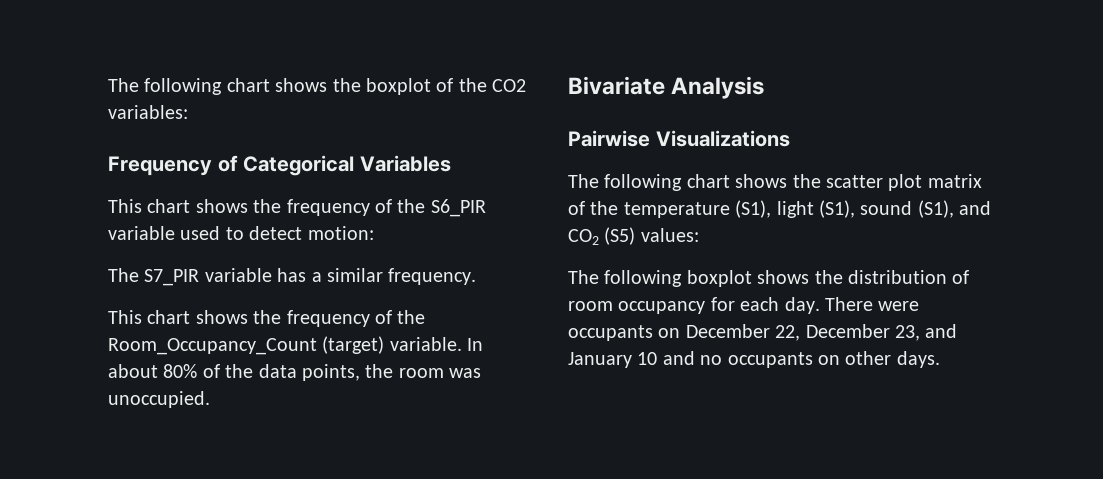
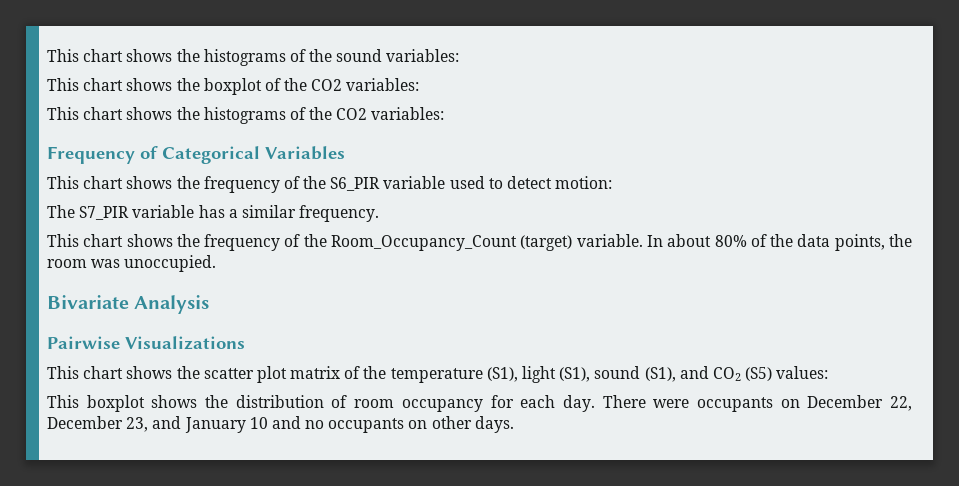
- The following chart shows the boxplot of the CO2 variables:
+ This chart shows the histograms of the sound variables:
+ This chart shows the boxplot of the CO2 variables:
+ This chart shows the histograms of the CO2 variables:
- The following chart shows the scatter plot matrix of the temperature (S1), light (S1), sound (S1), and CO2 (S5) values:
+ This chart shows the scatter plot matrix of the temperature (S1), light (S1), sound (S1), and CO2 (S5) values:
- The following boxplot shows the distribution of room occupancy for each day.
+ This boxplot shows the distribution of room occupancy for each day.

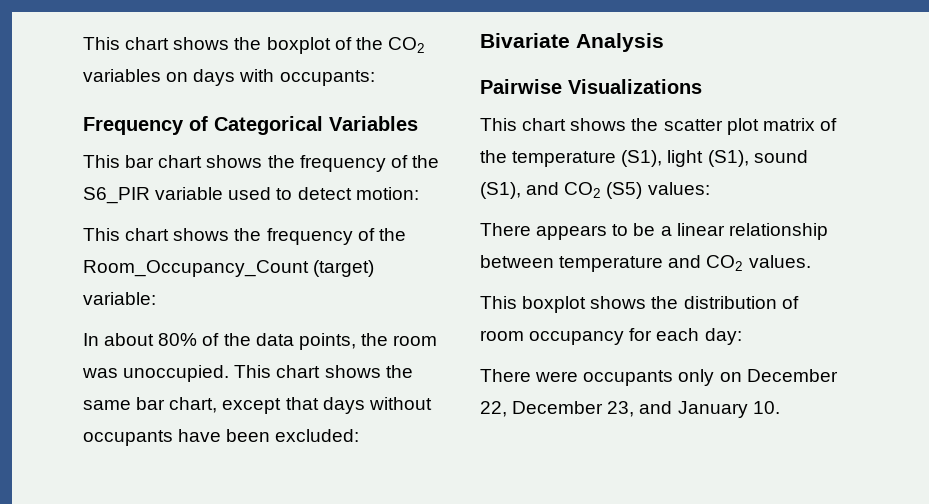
- This chart shows the histograms of the sound variables:
- This chart shows the boxplot of the CO2 variables:
- This chart shows the histograms of the CO2 variables:
+ This chart shows the boxplot of the CO2 variables on days with occupants:
- This chart shows the frequency of the S6_PIR variable used to detect motion:
+ This bar chart shows the frequency of the S6_PIR variable used to detect motion:
- The S7_PIR variable has a similar frequency.
- This chart shows the frequency of the Room_Occupancy_Count (target) variable. In about 80% of the data points, the room was unoccupied.
+ This chart shows the frequency of the Room_Occupancy_Count (target) variable:
+ In about 80% of the data points, the room was unoccupied. This chart shows the same bar chart, except that days without occupants have been excluded:
+ There appears to be a linear relationship between temperature and CO2 values.
- This boxplot shows the distribution of room occupancy for each day. There were occupants on December 22, December 23, and January 10 and no occupants on other days.
+ This boxplot shows the distribution of room occupancy for each day:
+ There were occupants only on December 22, December 23, and January 10.

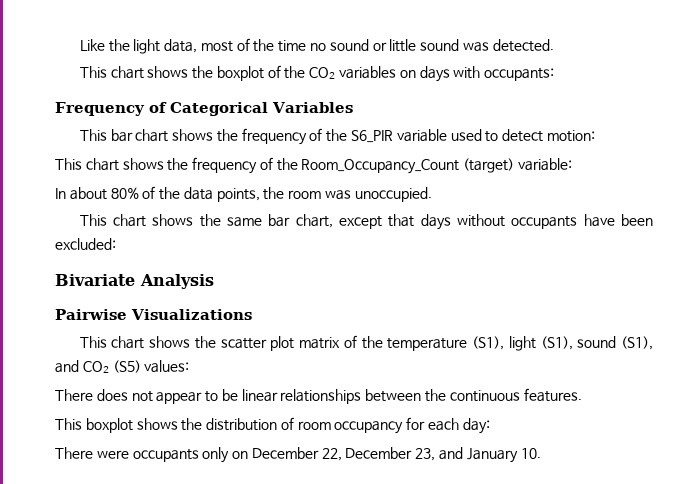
+ Like the light data, most of the time no sound or little sound was detected.
- In about 80% of the data points, the room was unoccupied. This chart shows the same bar chart, except that days without occupants have been excluded:
+ In about 80% of the data points, the room was unoccupied.
+ This chart shows the same bar chart, except that days without occupants have been excluded:
- There appears to be a linear relationship between temperature and CO2 values.
+ There does not appear to be linear relationships between the continuous features.

